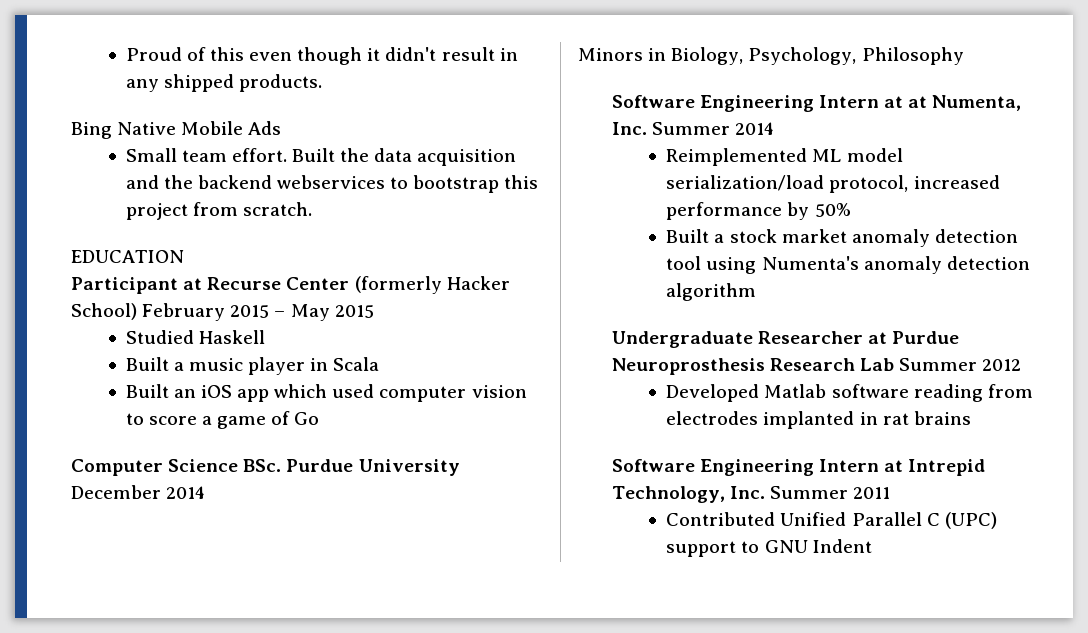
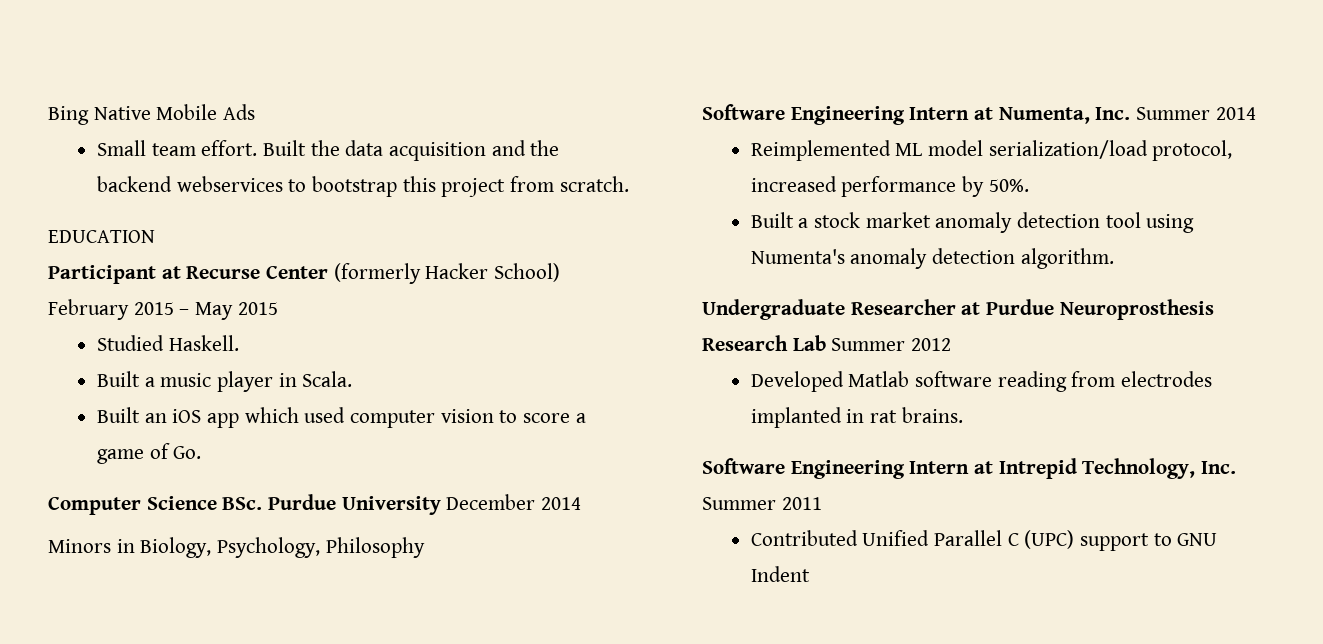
- Proud of this even though it didn't result in any shipped products.
- Studied Haskell
+ Studied Haskell.
- Built a music player in Scala
+ Built a music player in Scala.
- Built an iOS app which used computer vision to score a game of Go
+ Built an iOS app which used computer vision to score a game of Go.
- Software Engineering Intern at at Numenta, Inc. Summer 2014
+ Software Engineering Intern at Numenta, Inc. Summer 2014
- Reimplemented ML model serialization/load protocol, increased performance by 50%
+ Reimplemented ML model serialization/load protocol, increased performance by 50%.
- Built a stock market anomaly detection tool using Numenta's anomaly detection algorithm
+ Built a stock market anomaly detection tool using Numenta's anomaly detection algorithm.
- Developed Matlab software reading from electrodes implanted in rat brains
+ Developed Matlab software reading from electrodes implanted in rat brains.

